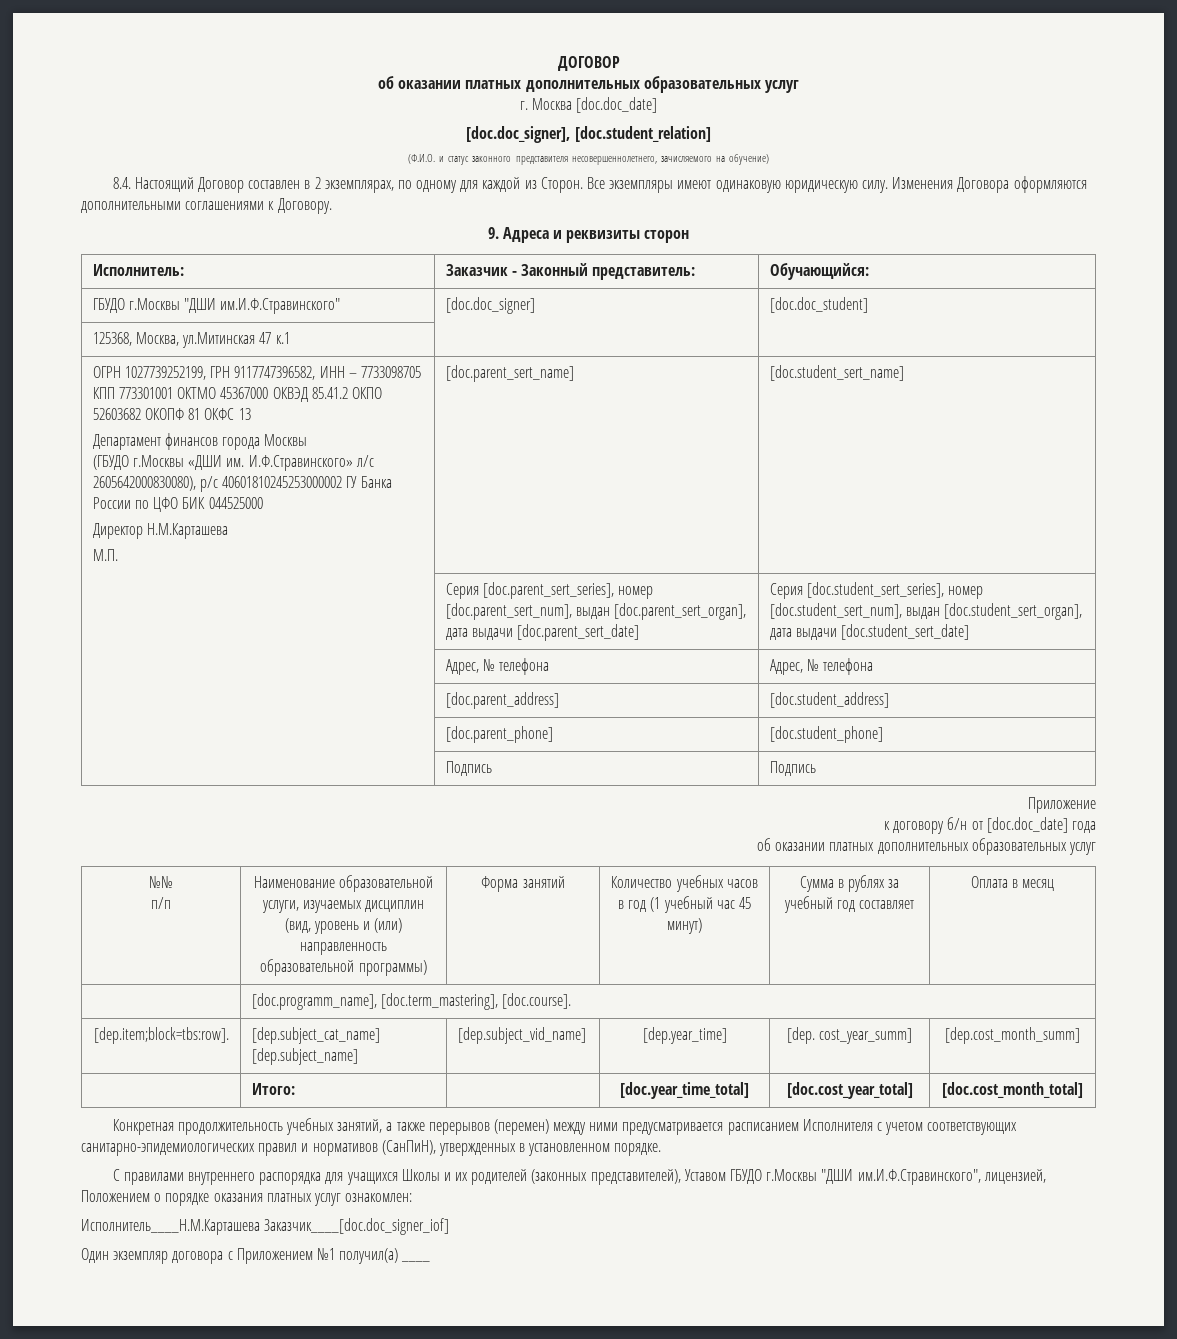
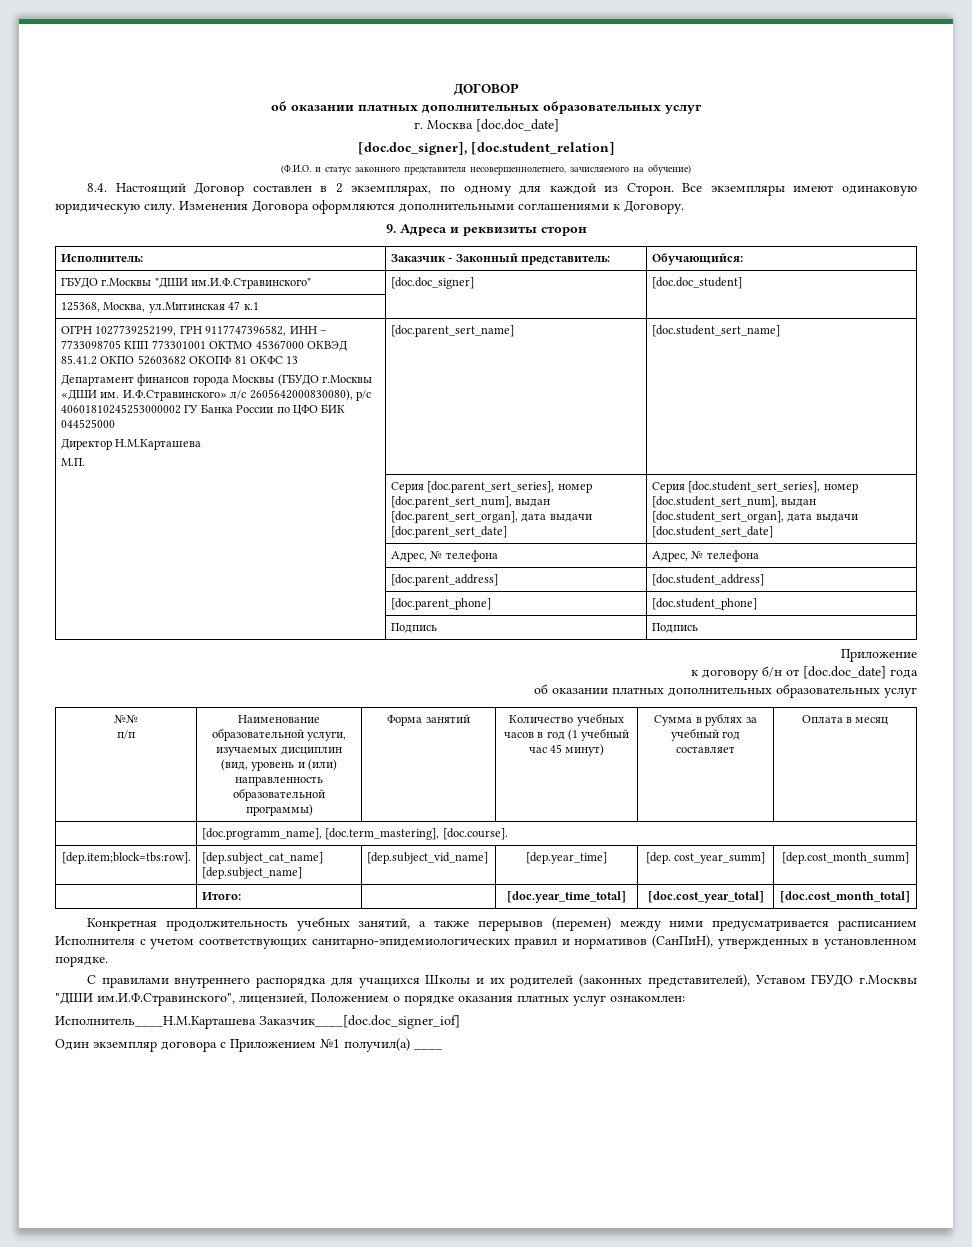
- Департамент финансов города Москвы
- (ГБУДО г.Москвы «ДШИ им. И.Ф.Стравинского» л/с 2605642000830080), р/с 40601810245253000002 ГУ Банка России по ЦФО БИК 044525000
+ Департамент финансов города Москвы (ГБУДО г.Москвы «ДШИ им. И.Ф.Стравинского» л/с 2605642000830080), р/с 40601810245253000002 ГУ Банка России по ЦФО БИК 044525000

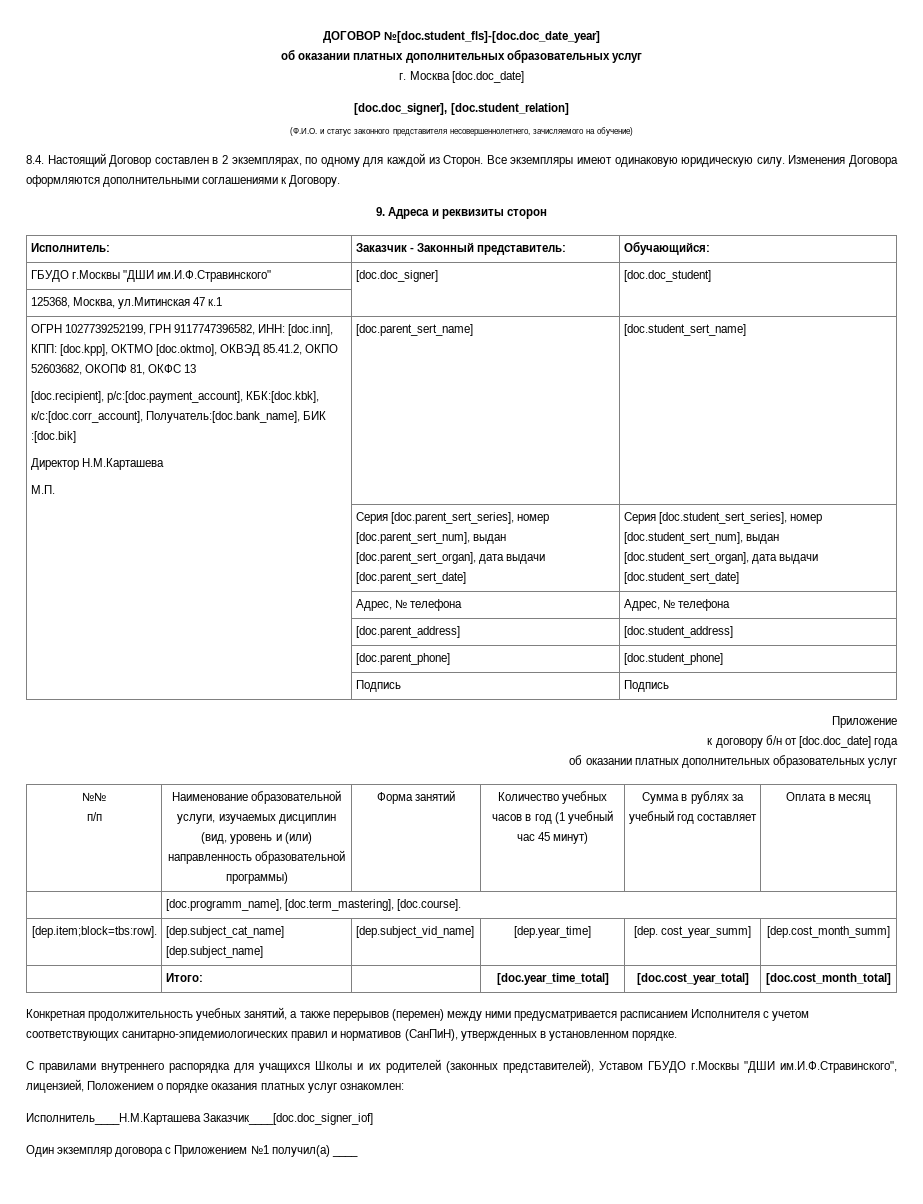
- ДОГОВОР
+ ДОГОВОР №[doc.student_fls]-[doc.doc_date_year]
- ОГРН 1027739252199, ГРН 9117747396582, ИНН – 7733098705 КПП 773301001 ОКТМО 45367000 ОКВЭД 85.41.2 ОКПО 52603682 ОКОПФ 81 ОКФС 13
- Департамент финансов города Москвы (ГБУДО г.Москвы «ДШИ им. И.Ф.Стравинского» л/с 2605642000830080), р/с 40601810245253000002 ГУ Банка России по ЦФО БИК 044525000
+ ОГРН 1027739252199, ГРН 9117747396582, ИНН: [doc.inn], КПП: [doc.kpp], ОКТМО [doc.oktmo], ОКВЭД 85.41.2, ОКПО 52603682, ОКОПФ 81, ОКФС 13
+ [doc.recipient], р/с:[doc.payment_account], КБК:[doc.kbk], к/с:[doc.corr_account], Получатель:[doc.bank_name], БИК :[doc.bik]

